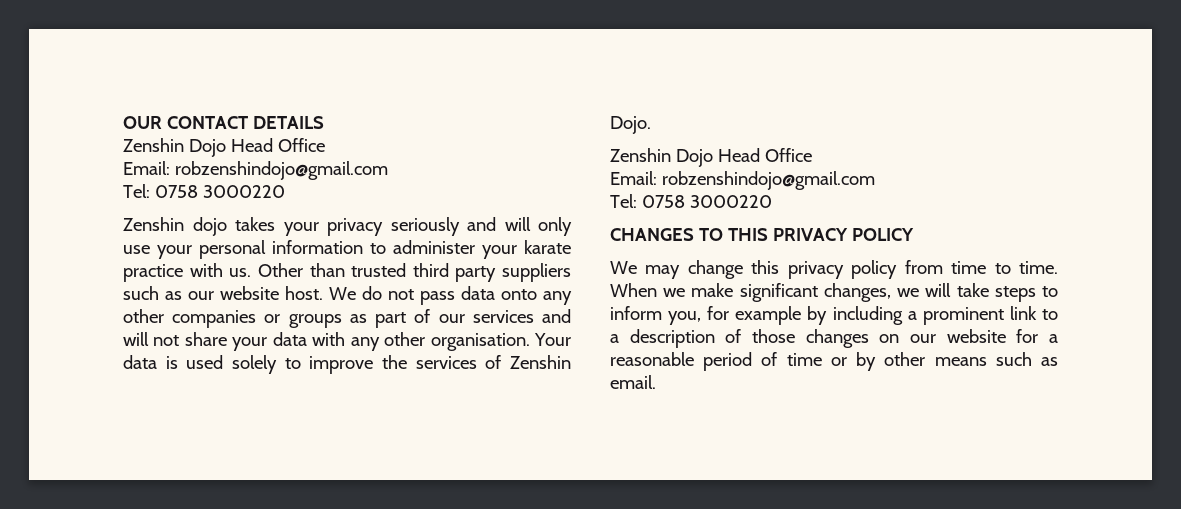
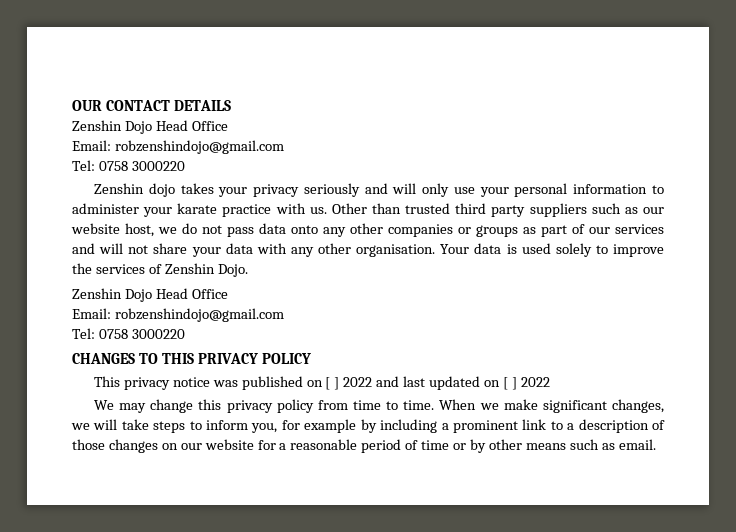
- Other than trusted third party suppliers such as our website host. We do not pass data onto any other companies or groups as part of our services and will not share your data with any other organisation.
+ Other than trusted third party suppliers such as our website host, we do not pass data onto any other companies or groups as part of our services and will not share your data with any other organisation.
+ This privacy notice was published on [ ] 2022 and last updated on [ ] 2022

